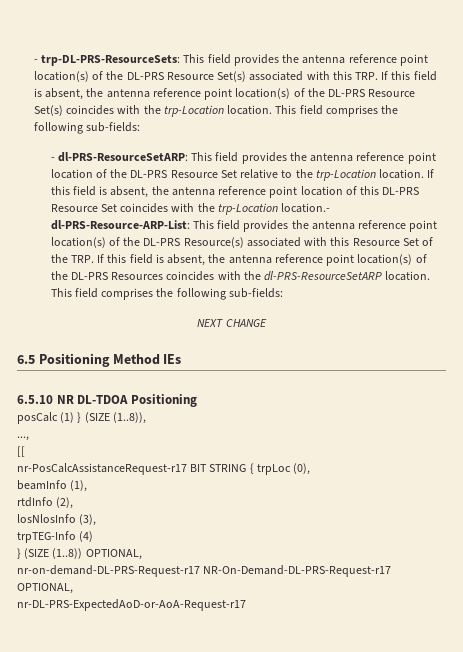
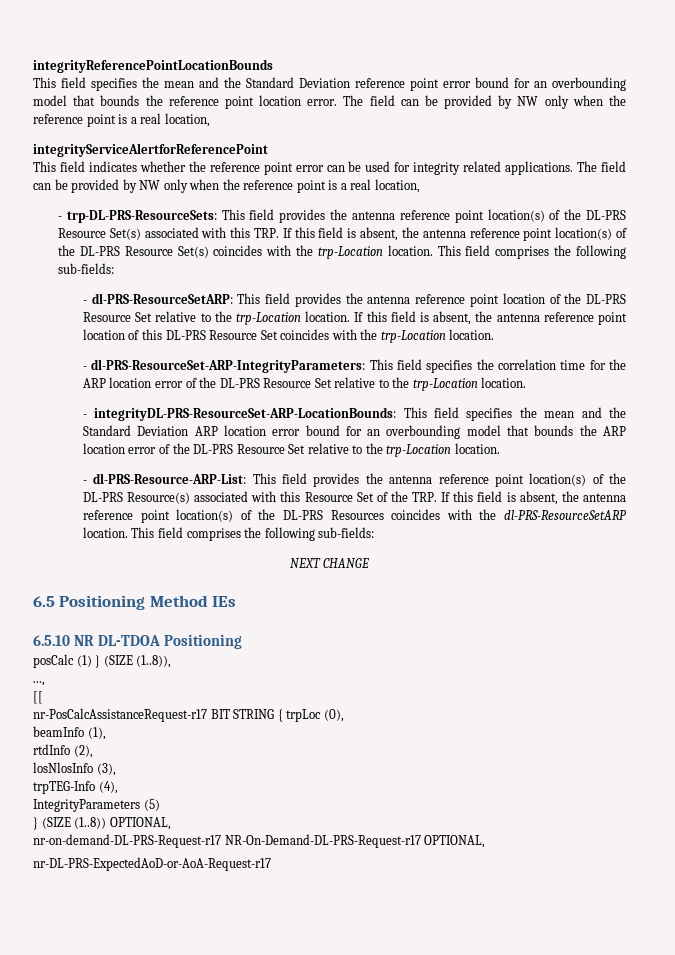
+ integrityReferencePointLocationBounds
+ This field specifies the mean and the Standard Deviation reference point error bound for an overbounding model that bounds the reference point location error. The field can be provided by NW only when the reference point is a real location,
+ integrityServiceAlertforReferencePoint
+ This field indicates whether the reference point error can be used for integrity related applications. The field can be provided by NW only when the reference point is a real location,
- If this field is absent, the antenna reference point location of this DL-PRS Resource Set coincides with the trp-Location location.- dl-PRS-Resource-ARP-List: This field provides the antenna reference point location(s) of the DL-PRS Resource(s) associated with this Resource Set of the TRP. If this field is absent, the antenna reference point location(s) of the DL-PRS Resources coincides with the dl-PRS-ResourceSetARP location.
+ If this field is absent, the antenna reference point location of this DL-PRS Resource Set coincides with the trp-Location location.
+ - dl-PRS-ResourceSet-ARP-IntegrityParameters: This field specifies the correlation time for the ARP location error of the DL-PRS Resource Set relative to the trp-Location location.
+ - integrityDL-PRS-ResourceSet-ARP-LocationBounds: This field specifies the mean and the Standard Deviation ARP location error bound for an overbounding model that bounds the ARP location error of the DL-PRS Resource Set relative to the trp-Location location.
+ - dl-PRS-Resource-ARP-List: This field provides the antenna reference point location(s) of the DL-PRS Resource(s) associated with this Resource Set of the TRP. If this field is absent, the antenna reference point location(s) of the DL-PRS Resources coincides with the dl-PRS-ResourceSetARP location.
- trpTEG-Info (4)
+ trpTEG-Info (4),
+ IntegrityParameters (5)

